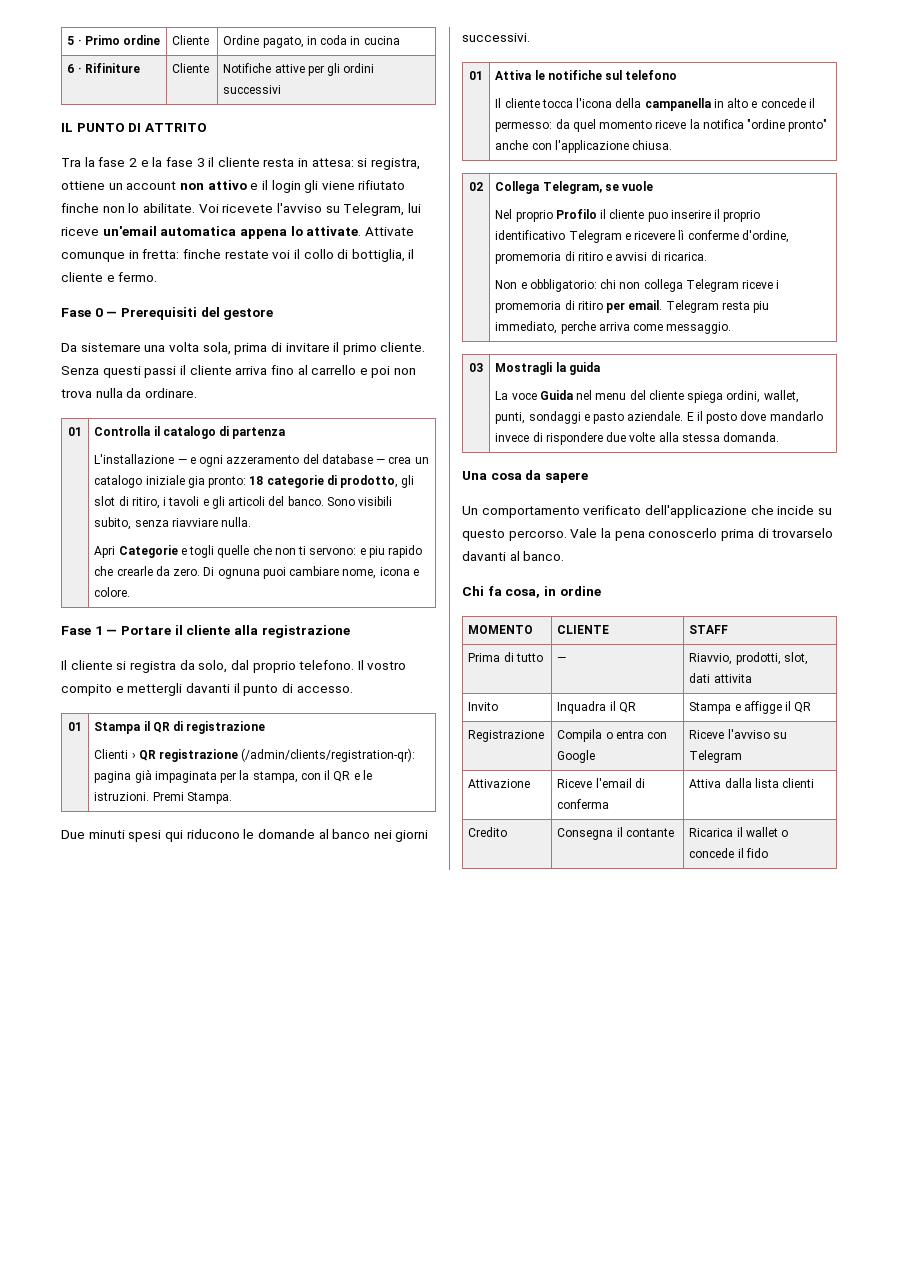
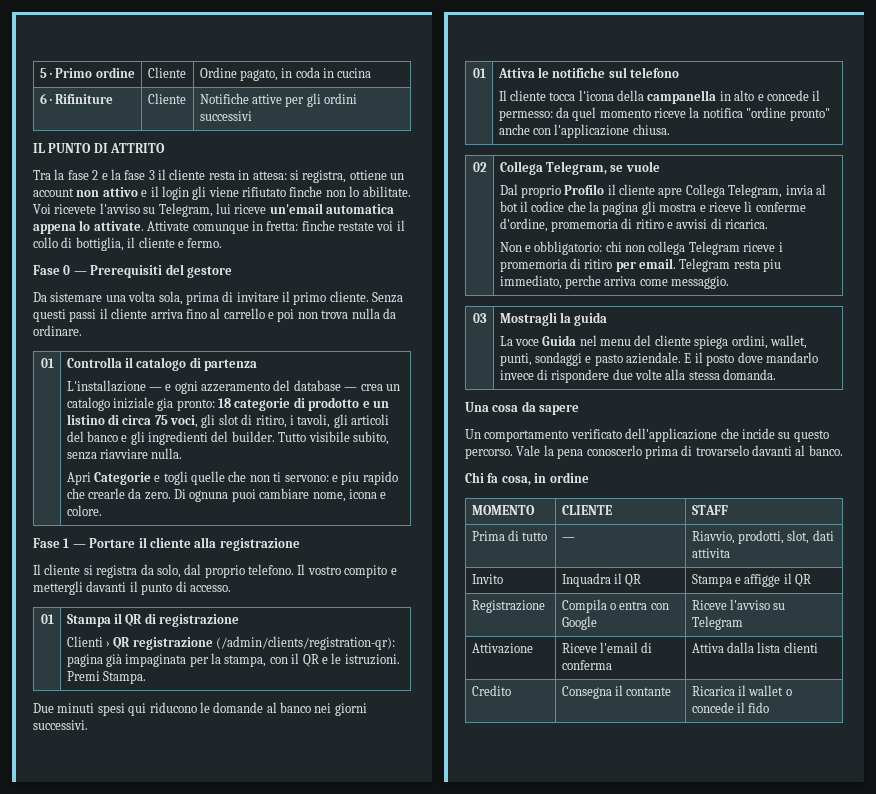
- L'installazione — e ogni azzeramento del database — crea un catalogo iniziale gia pronto: 18 categorie di prodotto, gli slot di ritiro, i tavoli e gli articoli del banco. Sono visibili subito, senza riavviare nulla.
+ L'installazione — e ogni azzeramento del database — crea un catalogo iniziale gia pronto: 18 categorie di prodotto e un listino di circa 75 voci, gli slot di ritiro, i tavoli, gli articoli del banco e gli ingredienti del builder. Tutto visibile subito, senza riavviare nulla.
- Nel proprio Profilo il cliente puo inserire il proprio identificativo Telegram e ricevere lì conferme d'ordine, promemoria di ritiro e avvisi di ricarica.
+ Dal proprio Profilo il cliente apre Collega Telegram, invia al bot il codice che la pagina gli mostra e riceve lì conferme d'ordine, promemoria di ritiro e avvisi di ricarica.

